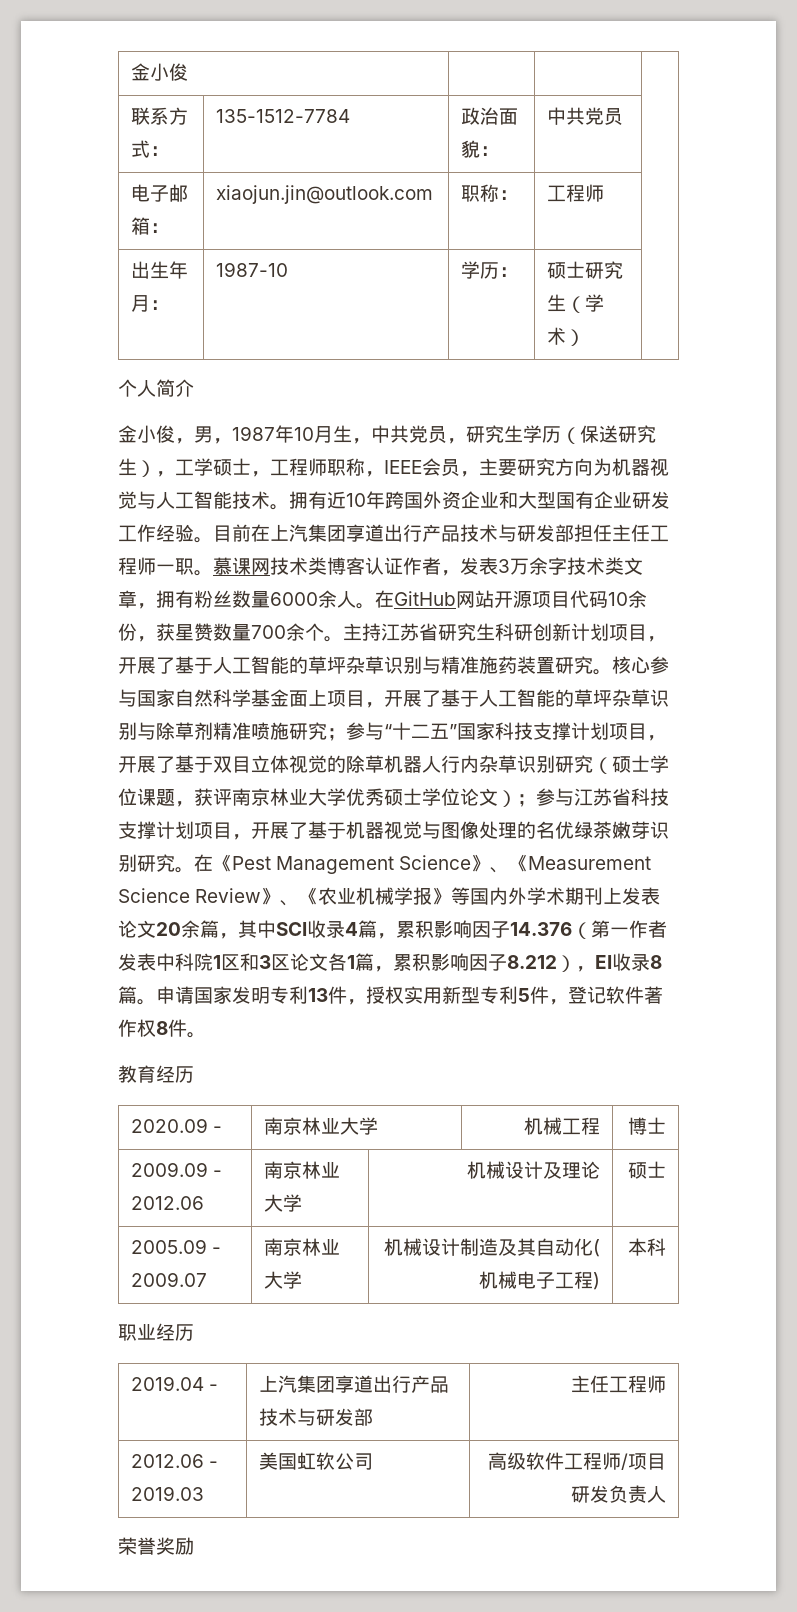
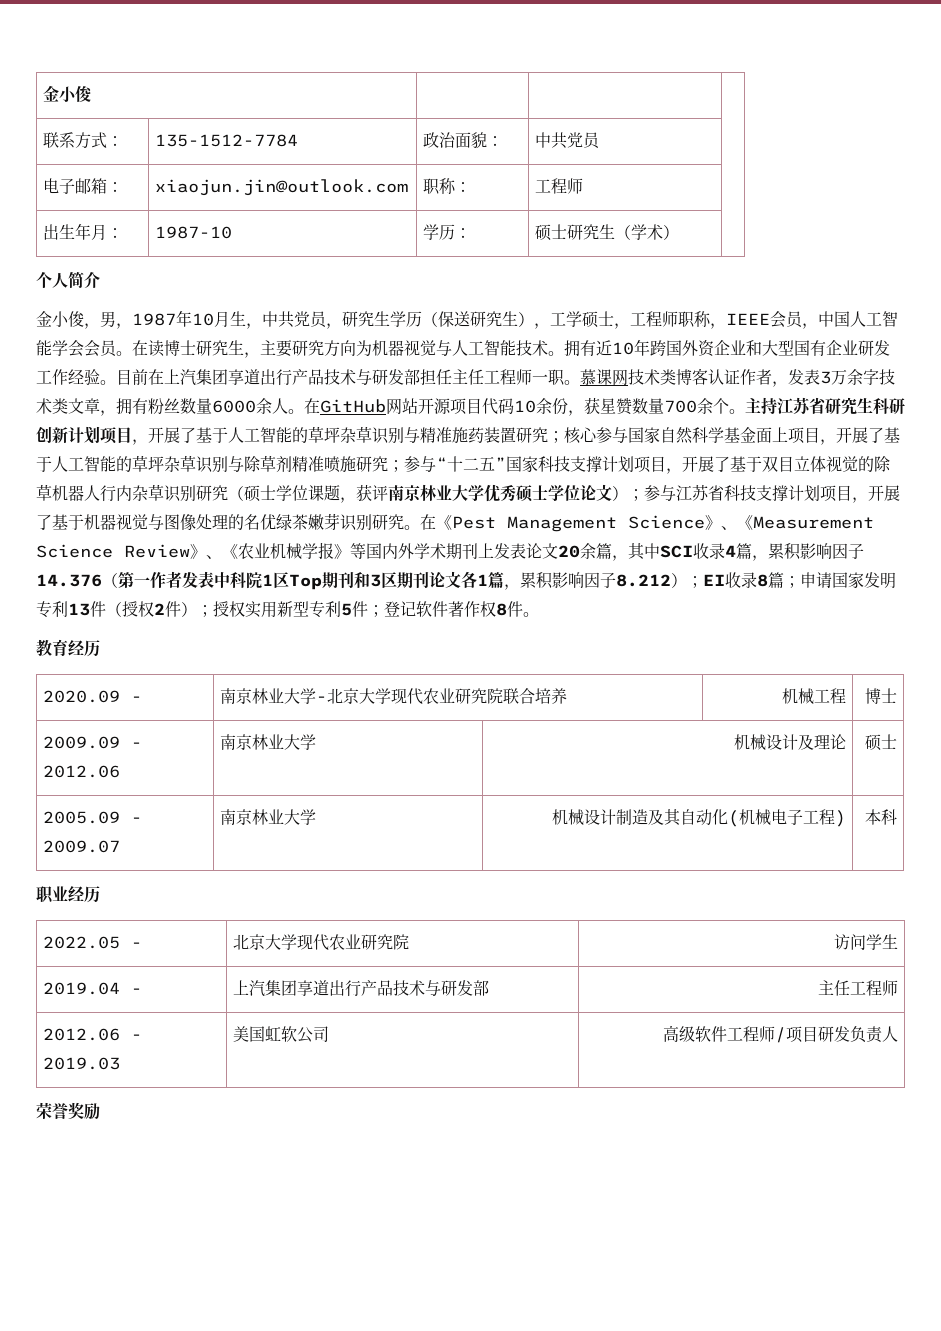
- 金小俊，男，1987年10月生，中共党员，研究生学历（保送研究生），工学硕士，工程师职称，IEEE会员，主要研究方向为机器视觉与人工智能技术。
+ 金小俊，男，1987年10月生，中共党员，研究生学历（保送研究生），工学硕士，工程师职称，IEEE会员，中国人工智能学会会员。在读博士研究生，主要研究方向为机器视觉与人工智能技术。
- 主持江苏省研究生科研创新计划项目，开展了基于人工智能的草坪杂草识别与精准施药装置研究。
+ 主持江苏省研究生科研创新计划项目，开展了基于人工智能的草坪杂草识别与精准施药装置研究；
- 在《Pest Management Science》、《Measurement Science Review》、《农业机械学报》等国内外学术期刊上发表论文20余篇，其中SCI收录4篇，累积影响因子14.376（第一作者发表中科院1区和3区论文各1篇，累积影响因子8.212），EI收录8篇。
+ 在《Pest Management Science》、《Measurement Science Review》、《农业机械学报》等国内外学术期刊上发表论文20余篇，其中SCI收录4篇，累积影响因子14.376（第一作者发表中科院1区Top期刊和3区期刊论文各1篇，累积影响因子8.212）；EI收录8篇；
- 申请国家发明专利13件，授权实用新型专利5件，登记软件著作权8件。
+ 申请国家发明专利13件（授权2件）；授权实用新型专利5件；登记软件著作权8件。
- 2020.09 - | 南京林业大学 | 机械工程 | 博士
+ 2020.09 - | 南京林业大学-北京大学现代农业研究院联合培养 | 机械工程 | 博士
+ 2022.05 - | 北京大学现代农业研究院 | 访问学生

